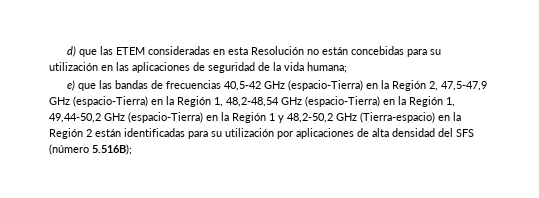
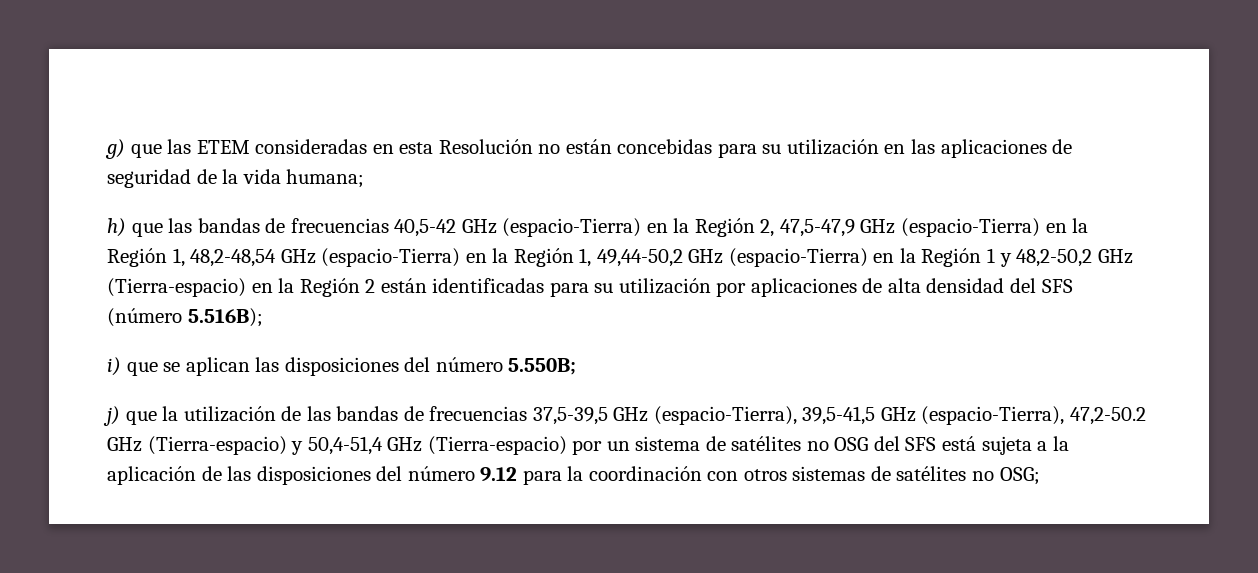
- d) que las ETEM consideradas en esta Resolución no están concebidas para su utilización en las aplicaciones de seguridad de la vida humana;
+ g) que las ETEM consideradas en esta Resolución no están concebidas para su utilización en las aplicaciones de seguridad de la vida humana;
- e) que las bandas de frecuencias 40,5-42 GHz (espacio-Tierra) en la Región 2, 47,5-47,9 GHz (espacio-Tierra) en la Región 1, 48,2-48,54 GHz (espacio-Tierra) en la Región 1, 49,44-50,2 GHz (espacio-Tierra) en la Región 1 y 48,2-50,2 GHz (Tierra-espacio) en la Región 2 están identificadas para su utilización por aplicaciones de alta densidad del SFS (número 5.516B);
+ h) que las bandas de frecuencias 40,5-42 GHz (espacio-Tierra) en la Región 2, 47,5-47,9 GHz (espacio-Tierra) en la Región 1, 48,2-48,54 GHz (espacio-Tierra) en la Región 1, 49,44-50,2 GHz (espacio-Tierra) en la Región 1 y 48,2-50,2 GHz (Tierra-espacio) en la Región 2 están identificadas para su utilización por aplicaciones de alta densidad del SFS (número 5.516B);
+ i) que se aplican las disposiciones del número 5.550B;
+ j) que la utilización de las bandas de frecuencias 37,5-39,5 GHz (espacio-Tierra), 39,5-41,5 GHz (espacio-Tierra), 47,2-50.2 GHz (Tierra-espacio) y 50,4-51,4 GHz (Tierra-espacio) por un sistema de satélites no OSG del SFS está sujeta a la aplicación de las disposiciones del número 9.12 para la coordinación con otros sistemas de satélites no OSG;

